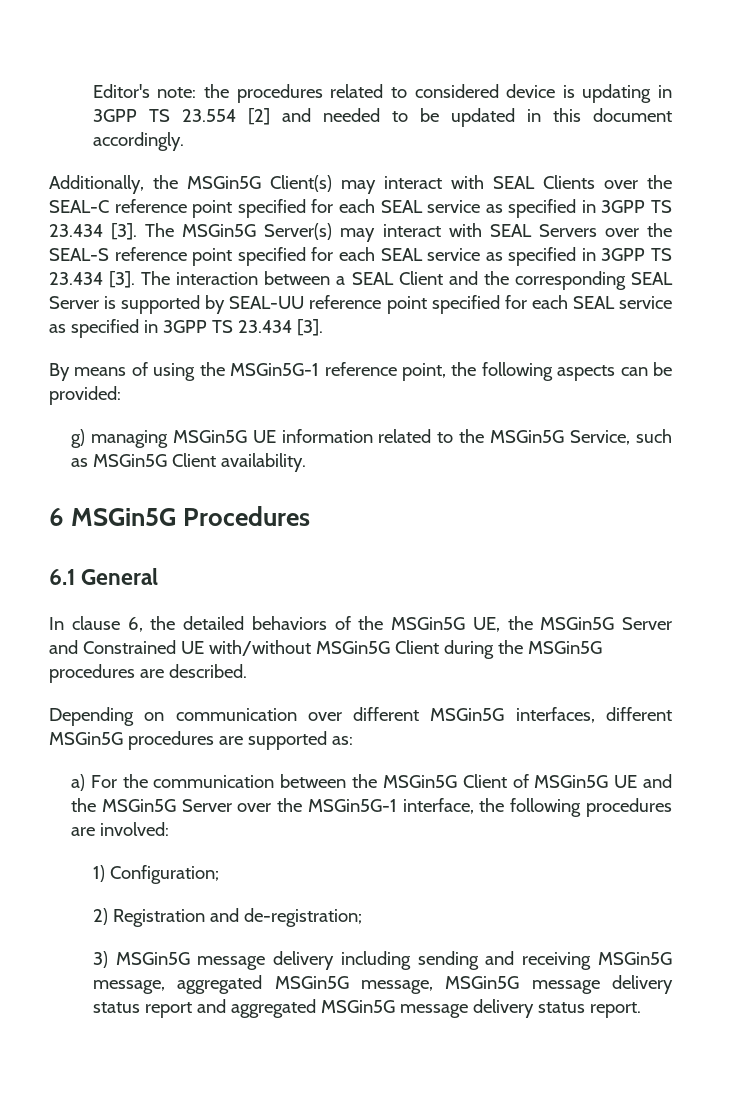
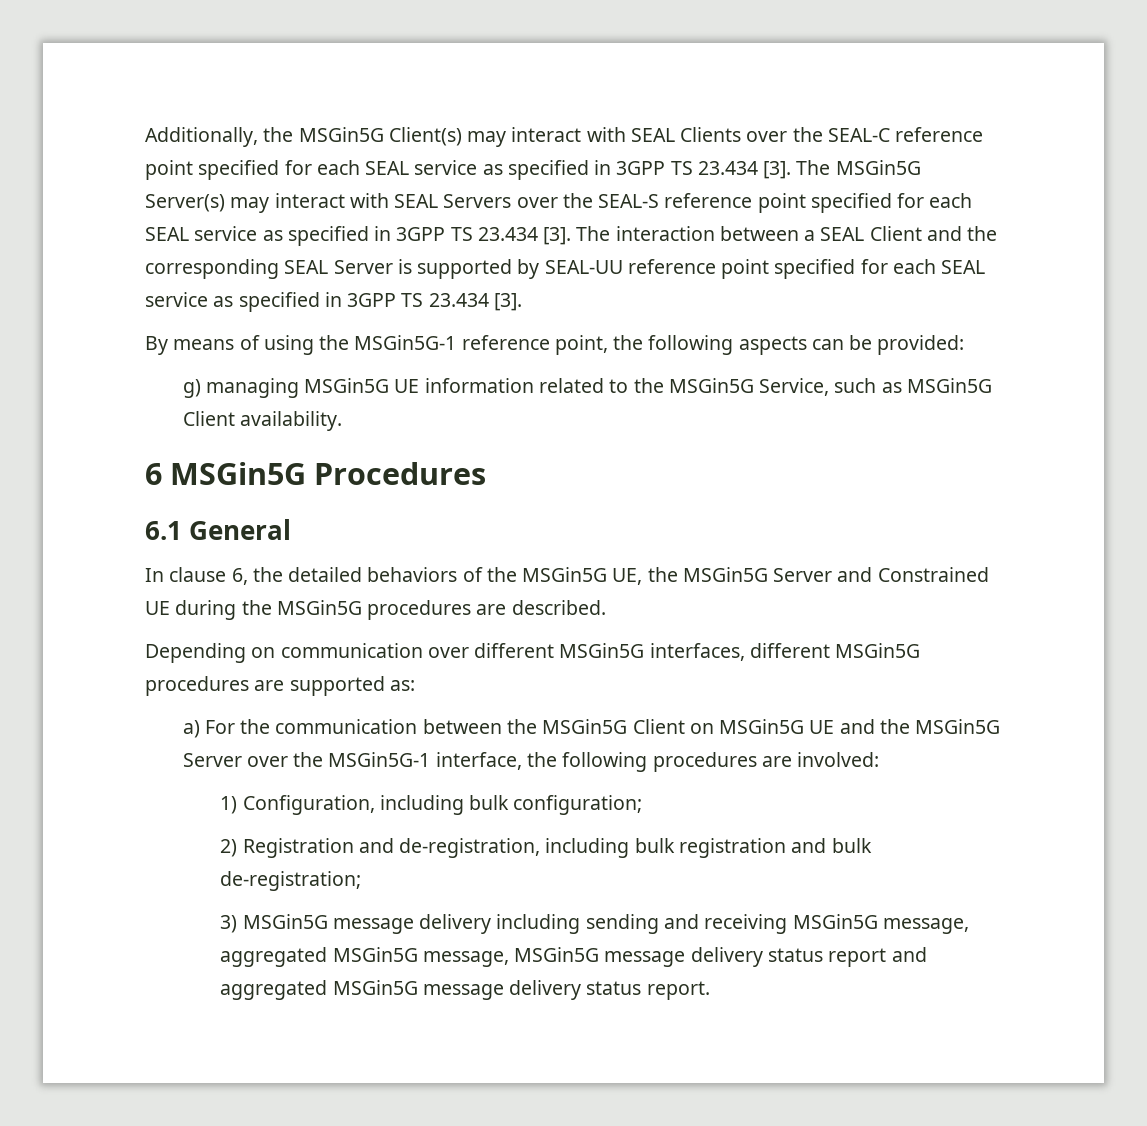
- Editor's note: the procedures related to considered device is updating in 3GPP TS 23.554 [2] and needed to be updated in this document accordingly.
- In clause 6, the detailed behaviors of the MSGin5G UE, the MSGin5G Server and Constrained UE with/without MSGin5G Client during the MSGin5G procedures are described.
+ In clause 6, the detailed behaviors of the MSGin5G UE, the MSGin5G Server and Constrained UE during the MSGin5G procedures are described.
- a) For the communication between the MSGin5G Client of MSGin5G UE and the MSGin5G Server over the MSGin5G-1 interface, the following procedures are involved:
+ a) For the communication between the MSGin5G Client on MSGin5G UE and the MSGin5G Server over the MSGin5G-1 interface, the following procedures are involved:
- 1) Configuration;
+ 1) Configuration, including bulk configuration;
- 2) Registration and de-registration;
+ 2) Registration and de-registration, including bulk registration and bulk de-registration;

